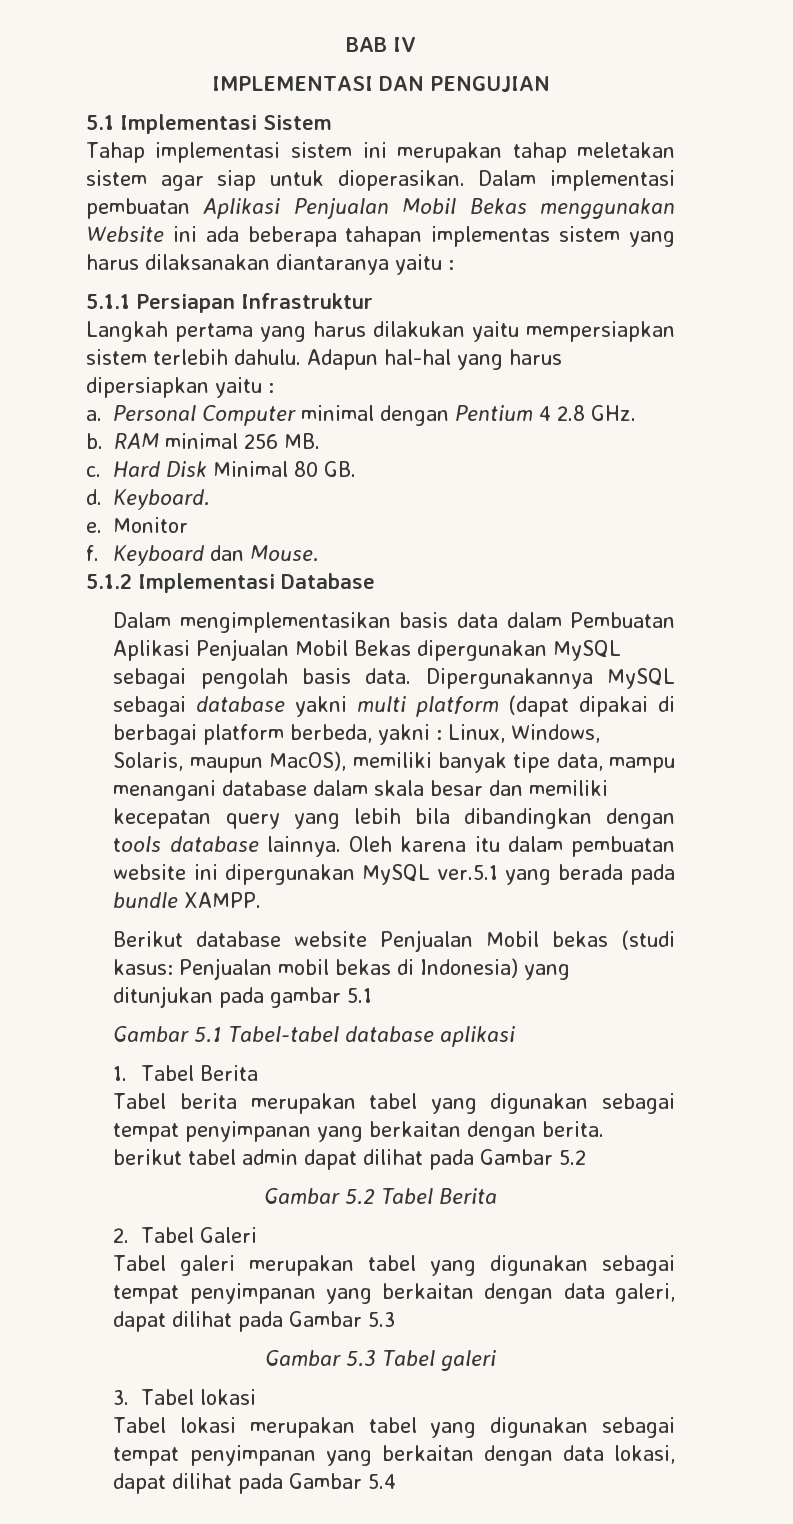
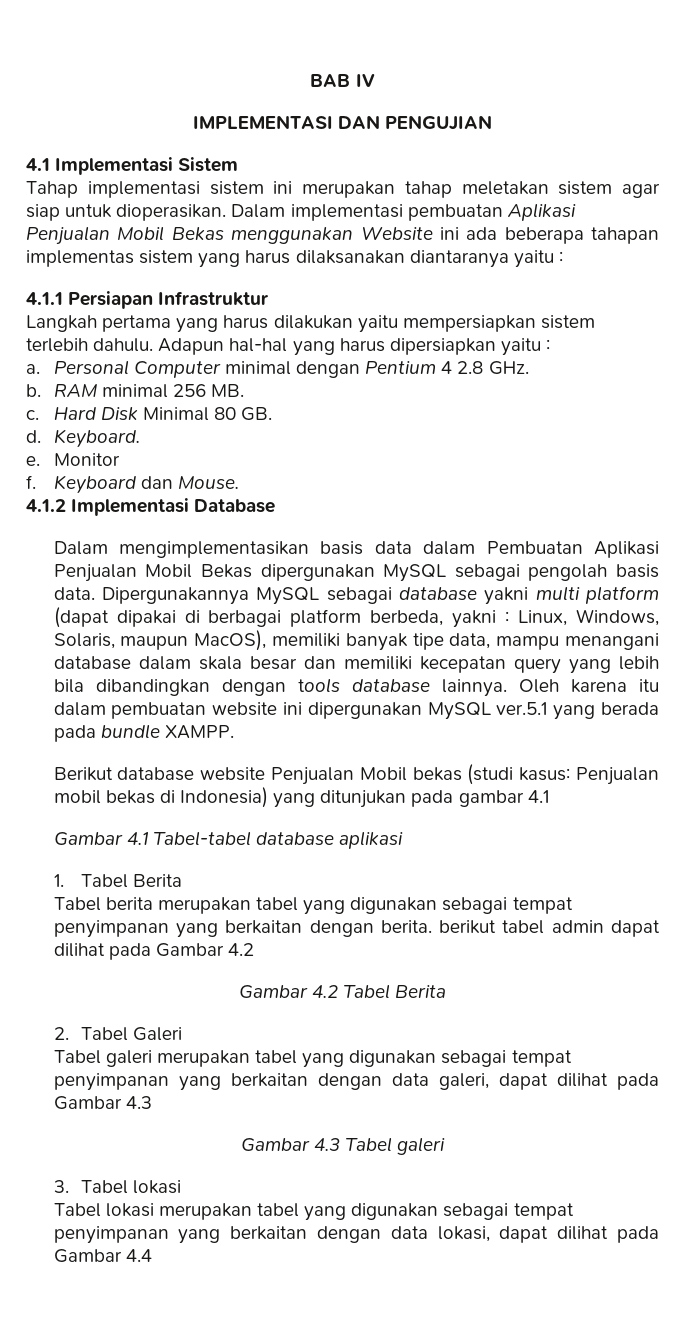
- 5.1 Implementasi Sistem
+ 4.1 Implementasi Sistem
- 5.1.1 Persiapan Infrastruktur
+ 4.1.1 Persiapan Infrastruktur
- 5.1.2 Implementasi Database
+ 4.1.2 Implementasi Database
- Berikut database website Penjualan Mobil bekas (studi kasus: Penjualan mobil bekas di Indonesia) yang ditunjukan pada gambar 5.1
- Gambar 5.1 Tabel-tabel database aplikasi
+ Berikut database website Penjualan Mobil bekas (studi kasus: Penjualan mobil bekas di Indonesia) yang ditunjukan pada gambar 4.1
+ Gambar 4.1 Tabel-tabel database aplikasi
- Tabel berita merupakan tabel yang digunakan sebagai tempat penyimpanan yang berkaitan dengan berita. berikut tabel admin dapat dilihat pada Gambar 5.2
- Gambar 5.2 Tabel Berita
+ Tabel berita merupakan tabel yang digunakan sebagai tempat penyimpanan yang berkaitan dengan berita. berikut tabel admin dapat dilihat pada Gambar 4.2
+ Gambar 4.2 Tabel Berita
- Tabel galeri merupakan tabel yang digunakan sebagai tempat penyimpanan yang berkaitan dengan data galeri, dapat dilihat pada Gambar 5.3
- Gambar 5.3 Tabel galeri
+ Tabel galeri merupakan tabel yang digunakan sebagai tempat penyimpanan yang berkaitan dengan data galeri, dapat dilihat pada Gambar 4.3
+ Gambar 4.3 Tabel galeri
- Tabel lokasi merupakan tabel yang digunakan sebagai tempat penyimpanan yang berkaitan dengan data lokasi, dapat dilihat pada Gambar 5.4
+ Tabel lokasi merupakan tabel yang digunakan sebagai tempat penyimpanan yang berkaitan dengan data lokasi, dapat dilihat pada Gambar 4.4

